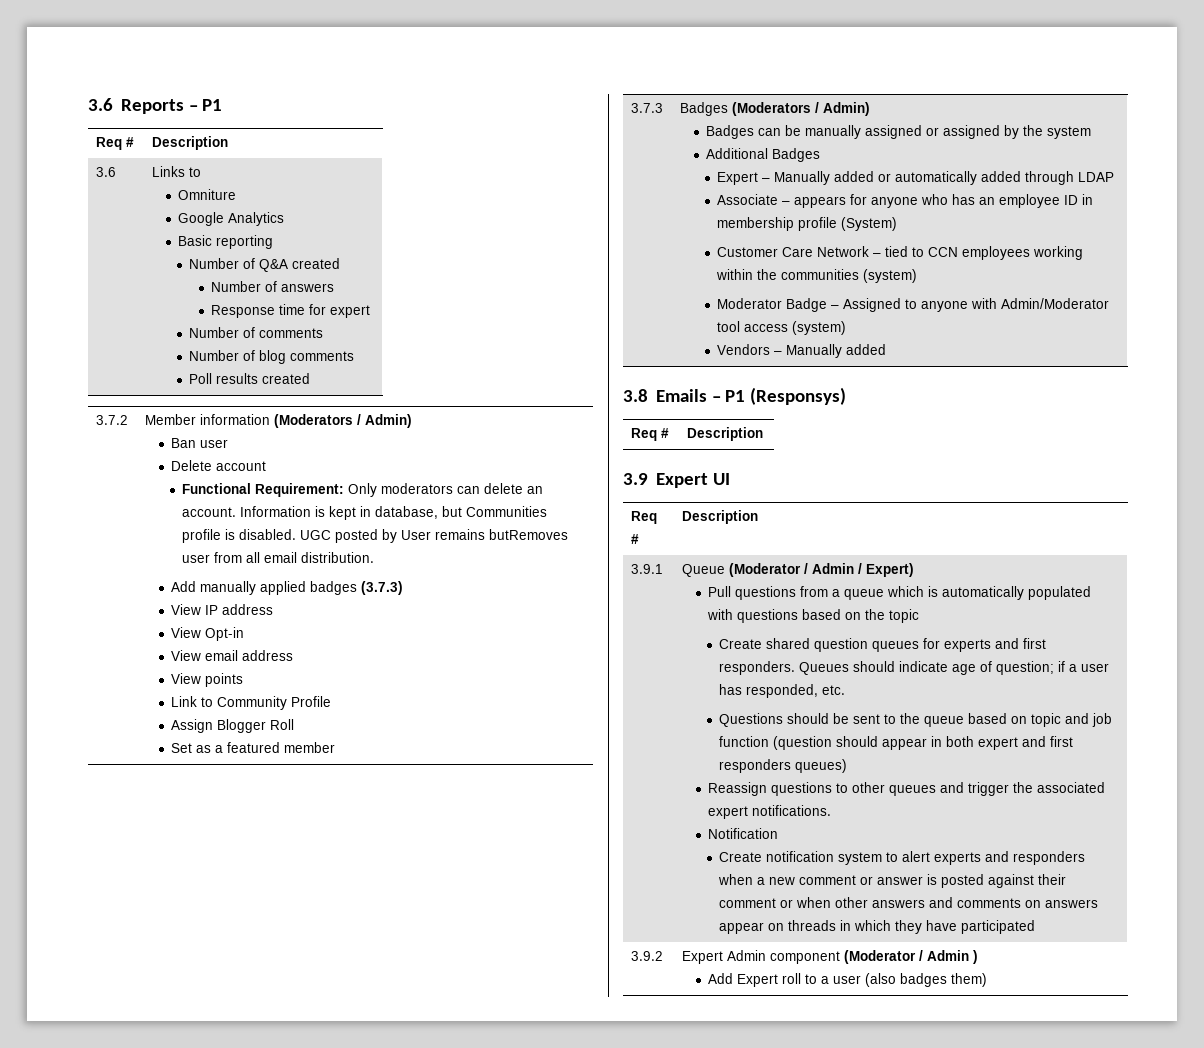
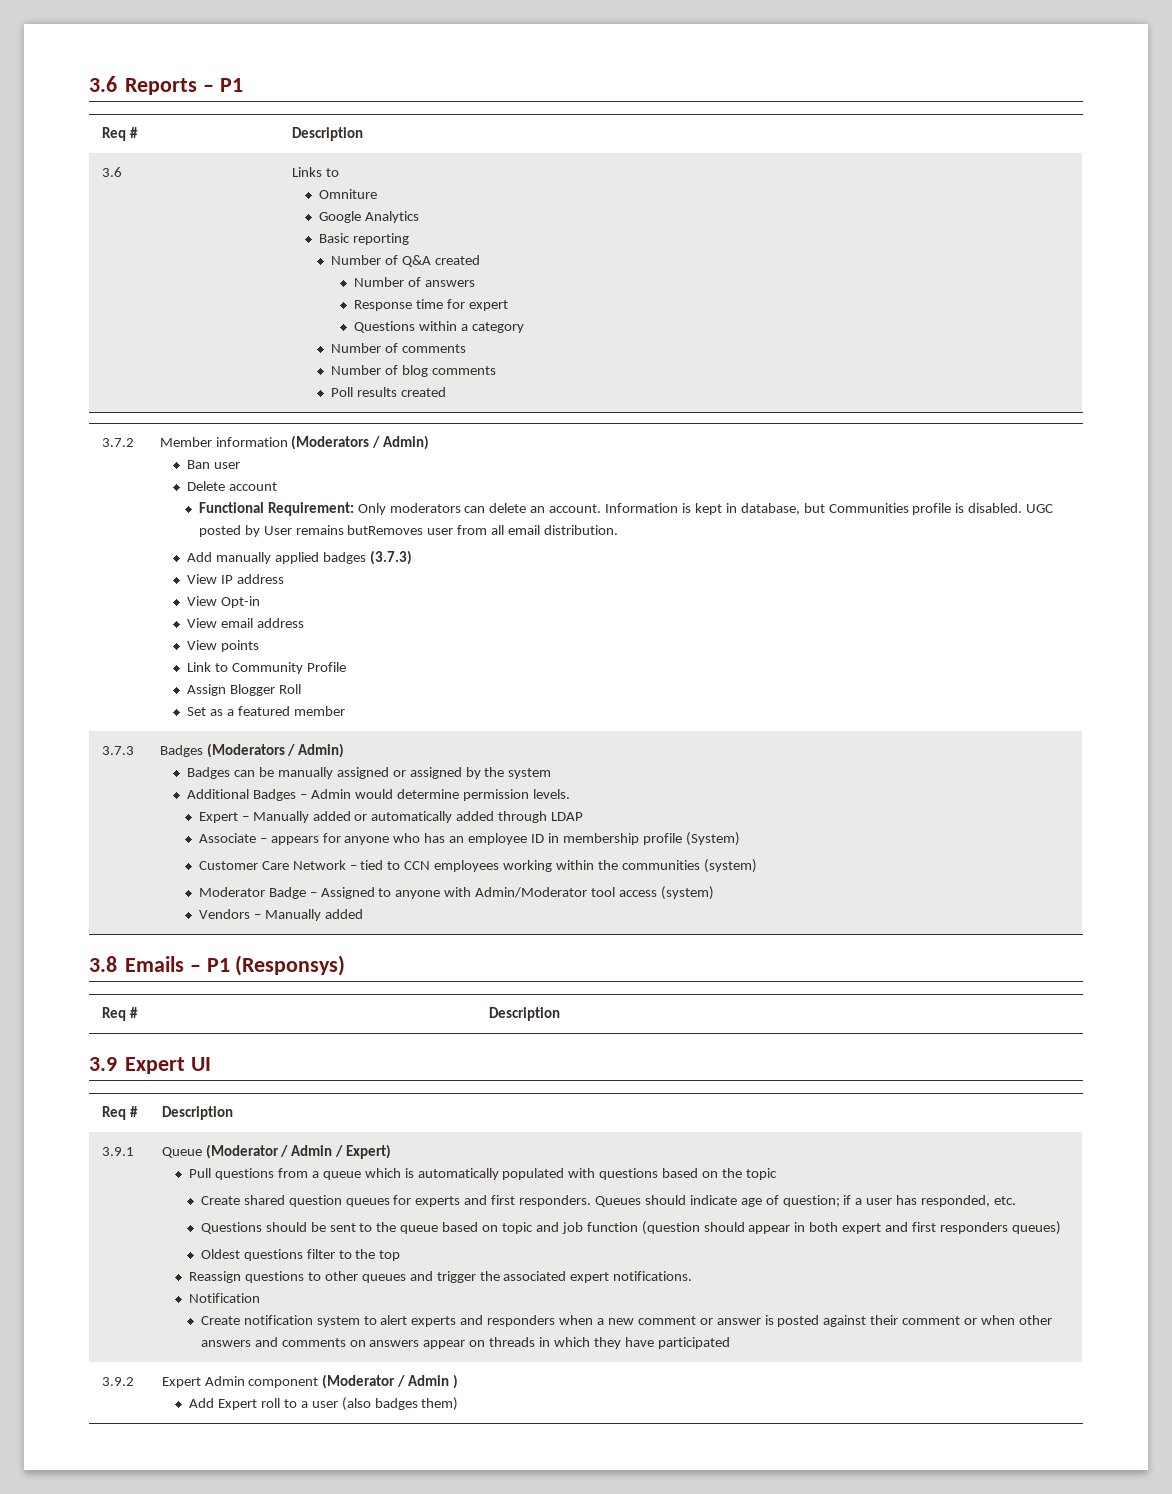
  3.6 | Links to
  Omniture
  Google Analytics
  Basic reporting
  Number of Q&A created
  Number of answers
  Response time for expert
+ Questions within a category
- Additional Badges
+ Additional Badges – Admin would determine permission levels.
+ Oldest questions filter to the top

